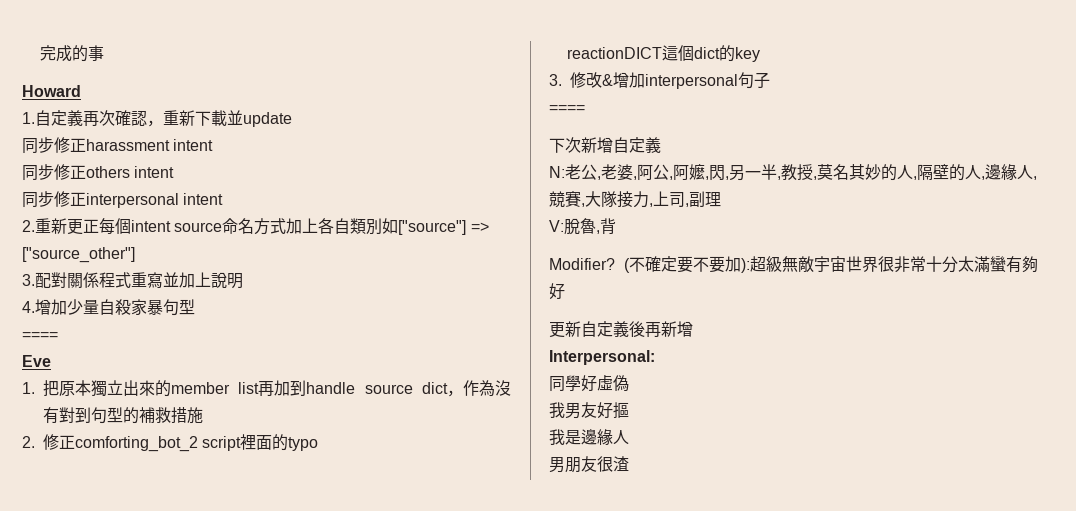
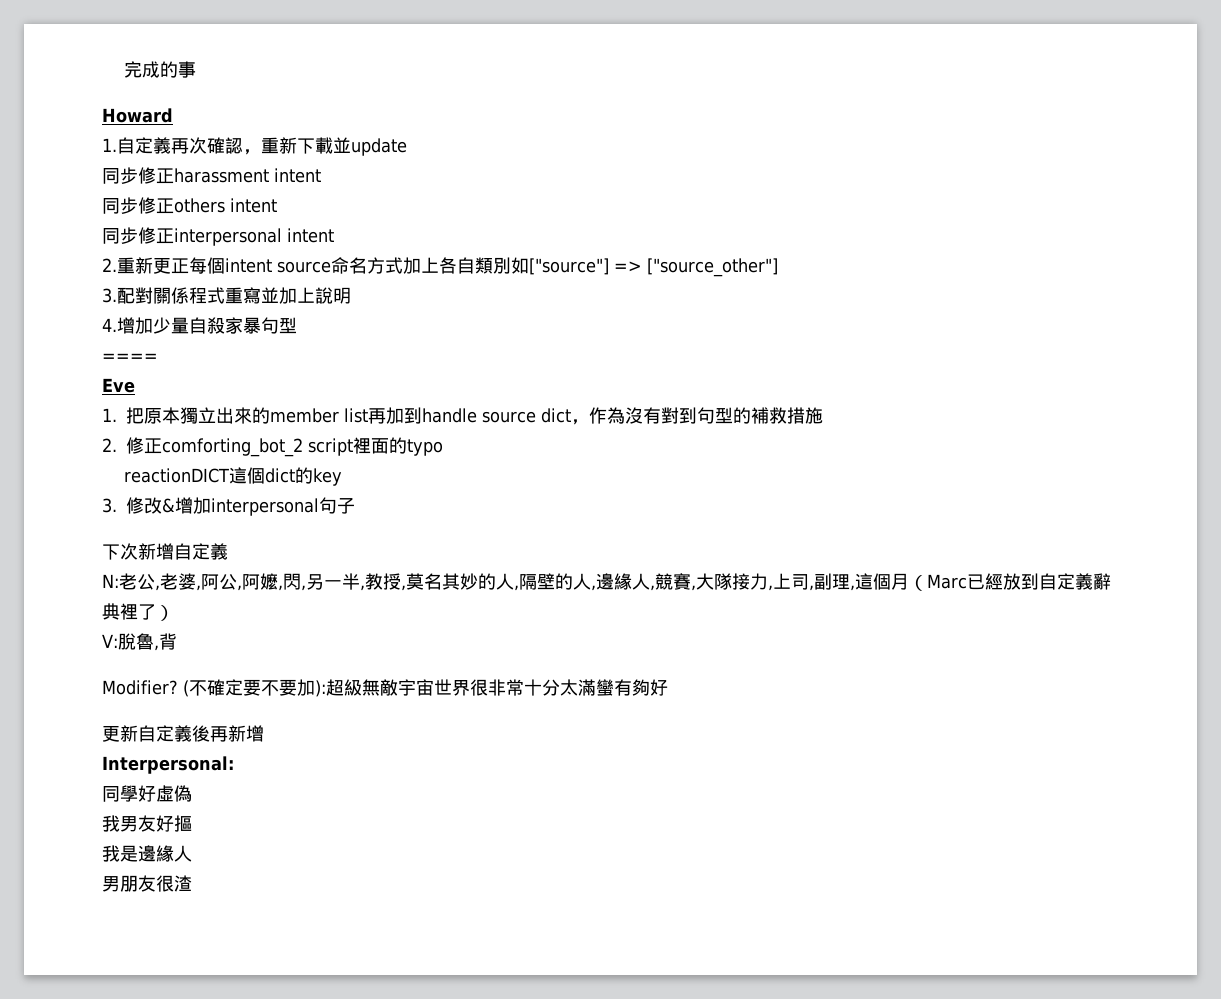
  3.修改&增加interpersonal句子
- ====
- N:老公,老婆,阿公,阿嬤,閃,另一半,教授,莫名其妙的人,隔壁的人,邊緣人,競賽,大隊接力,上司,副理
+ N:老公,老婆,阿公,阿嬤,閃,另一半,教授,莫名其妙的人,隔壁的人,邊緣人,競賽,大隊接力,上司,副理,這個月（Marc已經放到自定義辭典裡了）

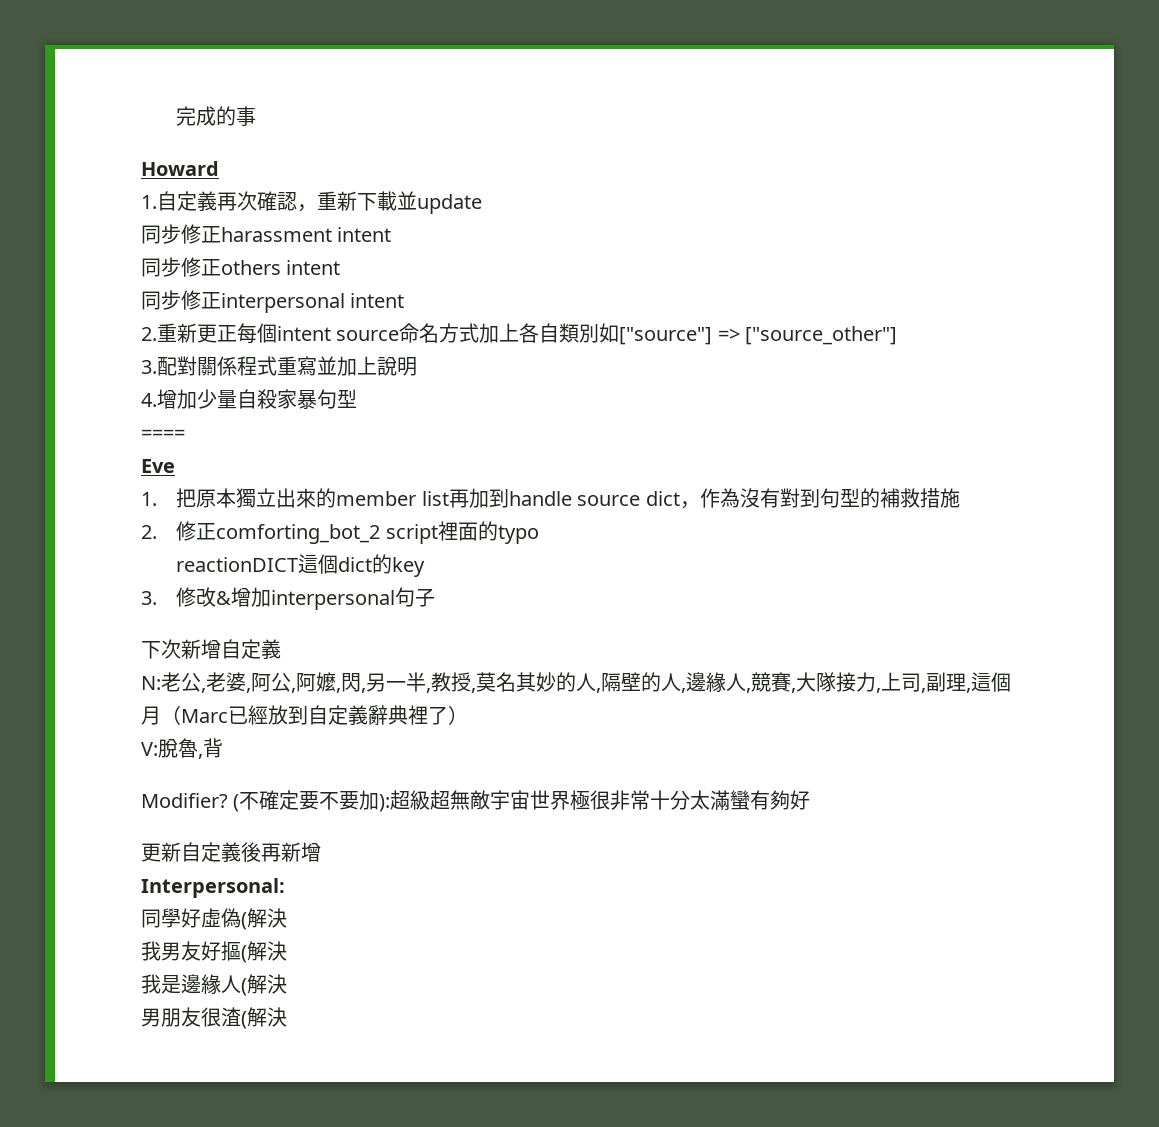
- (不確定要不要加):超級無敵宇宙世界很非常十分太滿蠻有夠好
+ (不確定要不要加):超級超無敵宇宙世界極很非常十分太滿蠻有夠好
- 同學好虛偽
+ 同學好虛偽(解決
- 我男友好摳
+ 我男友好摳(解決
- 我是邊緣人
+ 我是邊緣人(解決
- 男朋友很渣
+ 男朋友很渣(解決

